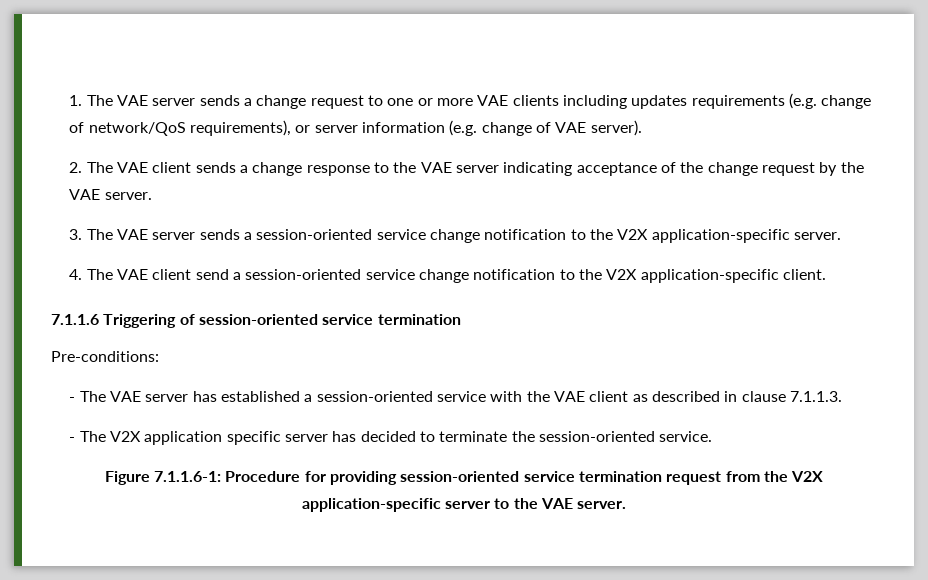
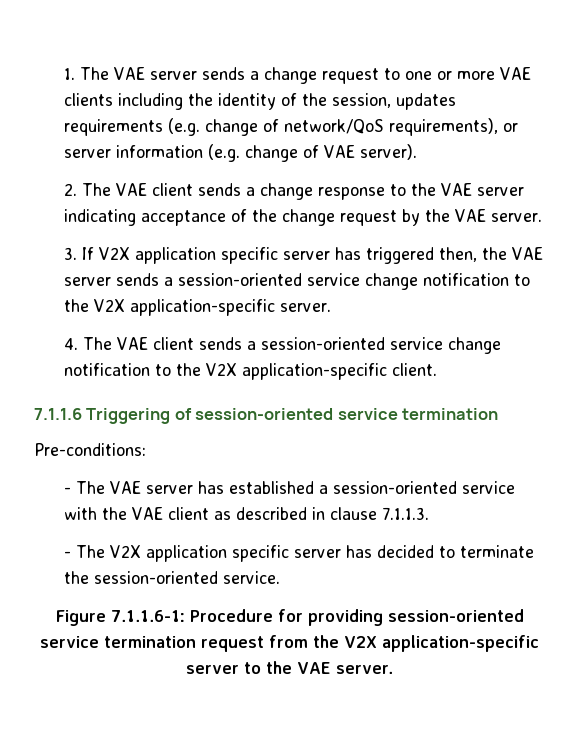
- 1. The VAE server sends a change request to one or more VAE clients including updates requirements (e.g. change of network/QoS requirements), or server information (e.g. change of VAE server).
+ 1. The VAE server sends a change request to one or more VAE clients including the identity of the session, updates requirements (e.g. change of network/QoS requirements), or server information (e.g. change of VAE server).
- 3. The VAE server sends a session-oriented service change notification to the V2X application-specific server.
+ 3. If V2X application specific server has triggered then, the VAE server sends a session-oriented service change notification to the V2X application-specific server.
- 4. The VAE client send a session-oriented service change notification to the V2X application-specific client.
+ 4. The VAE client sends a session-oriented service change notification to the V2X application-specific client.

